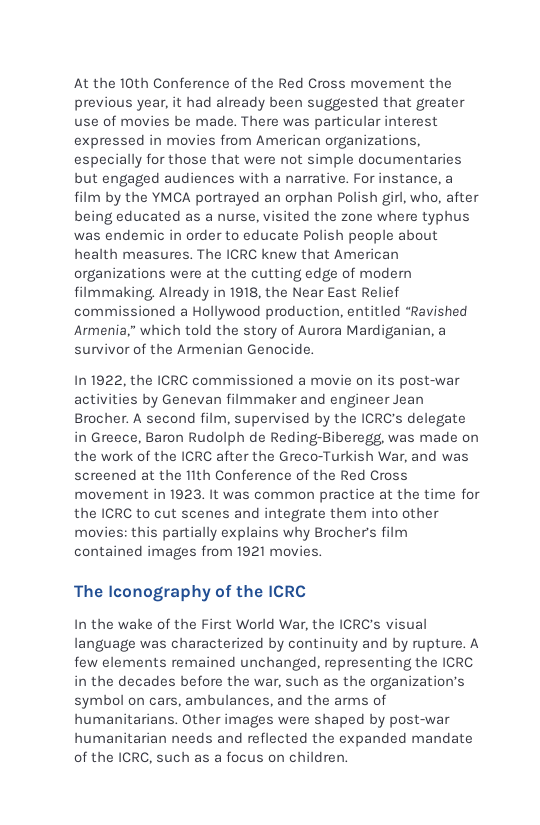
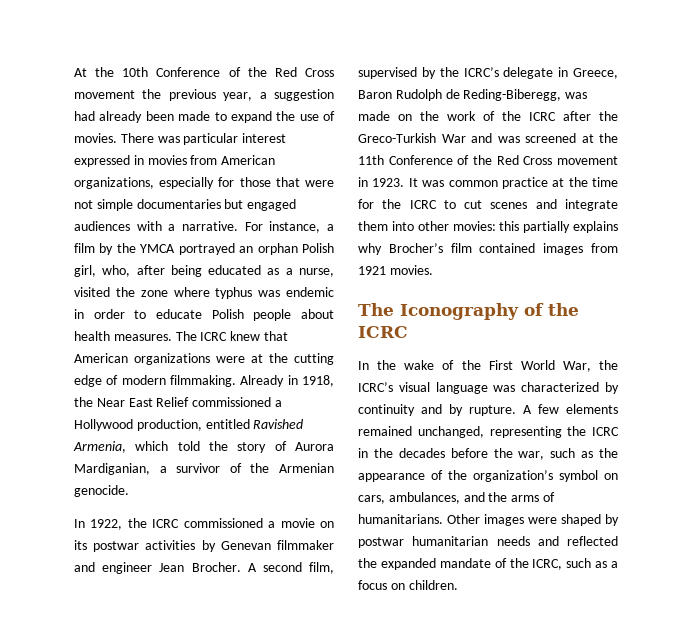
- At the 10th Conference of the Red Cross movement the previous year, it had already been suggested that greater use of movies be made.
+ At the 10th Conference of the Red Cross movement the previous year, a suggestion had already been made to expand the use of movies.
- Already in 1918, the Near East Relief commissioned a Hollywood production, entitled “Ravished Armenia,” which told the story of Aurora Mardiganian, a survivor of the Armenian Genocide.
+ Already in 1918, the Near East Relief commissioned a Hollywood production, entitled Ravished Armenia, which told the story of Aurora Mardiganian, a survivor of the Armenian genocide.
- In 1922, the ICRC commissioned a movie on its post-war activities by Genevan filmmaker and engineer Jean Brocher.
+ In 1922, the ICRC commissioned a movie on its postwar activities by Genevan filmmaker and engineer Jean Brocher.
- A second film, supervised by the ICRC’s delegate in Greece, Baron Rudolph de Reding-Biberegg, was made on the work of the ICRC after the Greco-Turkish War, and was screened at the 11th Conference of the Red Cross movement in 1923.
+ A second film, supervised by the ICRC’s delegate in Greece, Baron Rudolph de Reding-Biberegg, was made on the work of the ICRC after the Greco-Turkish War and was screened at the 11th Conference of the Red Cross movement in 1923.
- A few elements remained unchanged, representing the ICRC in the decades before the war, such as the organization’s symbol on cars, ambulances, and the arms of humanitarians.
+ A few elements remained unchanged, representing the ICRC in the decades before the war, such as the appearance of the organization’s symbol on cars, ambulances, and the arms of humanitarians.
- Other images were shaped by post-war humanitarian needs and reflected the expanded mandate of the ICRC, such as a focus on children.
+ Other images were shaped by postwar humanitarian needs and reflected the expanded mandate of the ICRC, such as a focus on children.

